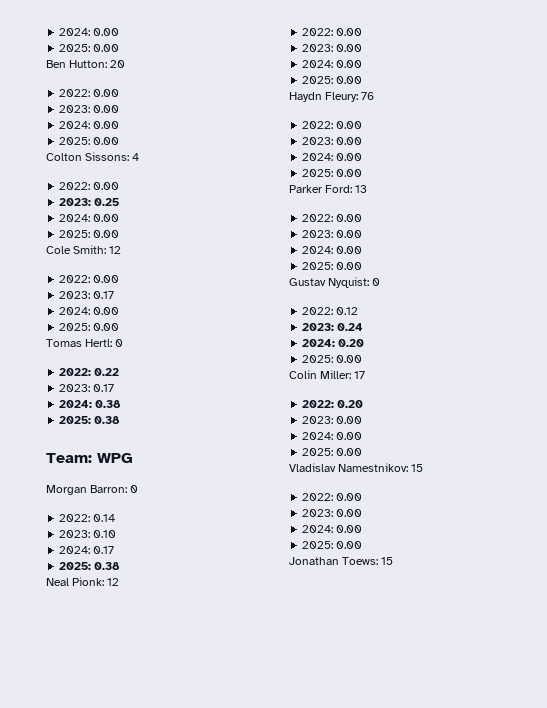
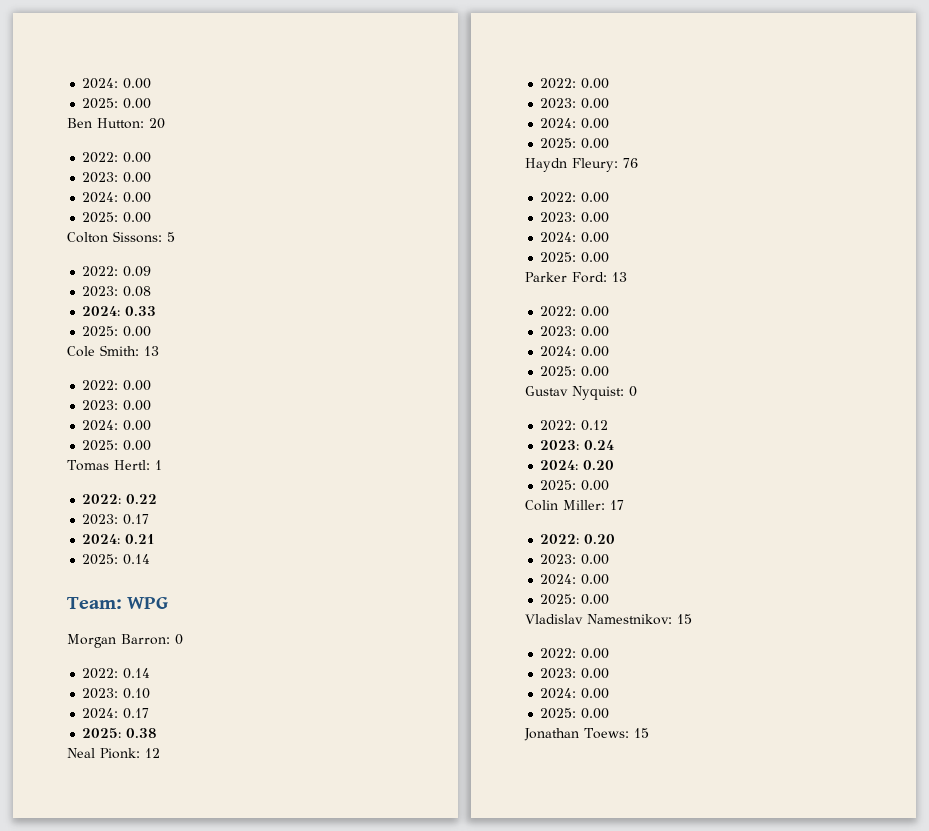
- Colton Sissons: 4
- 2022: 0.00
- 2023: 0.25
- 2024: 0.00
+ Colton Sissons: 5
+ 2022: 0.09
+ 2023: 0.08
+ 2024: 0.33
- Cole Smith: 12
+ Cole Smith: 13
  2022: 0.00
- 2023: 0.17
+ 2023: 0.00
- Tomas Hertl: 0
+ Tomas Hertl: 1
- 2024: 0.38
- 2025: 0.38
+ 2024: 0.21
+ 2025: 0.14

